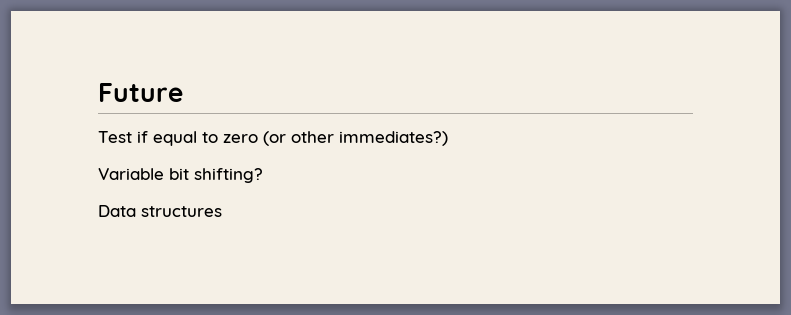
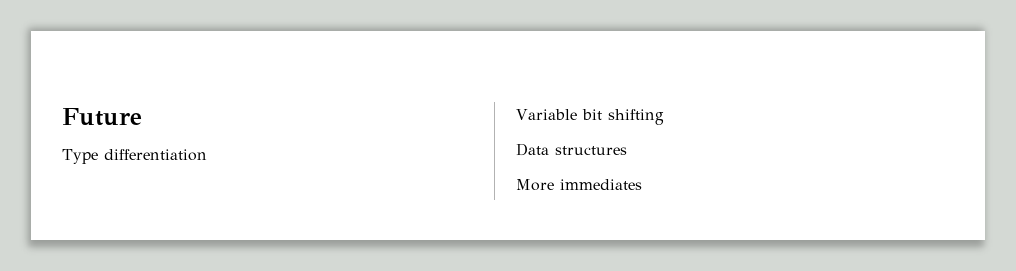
- Test if equal to zero (or other immediates?)
+ Type differentiation
- Variable bit shifting?
+ Variable bit shifting
+ More immediates

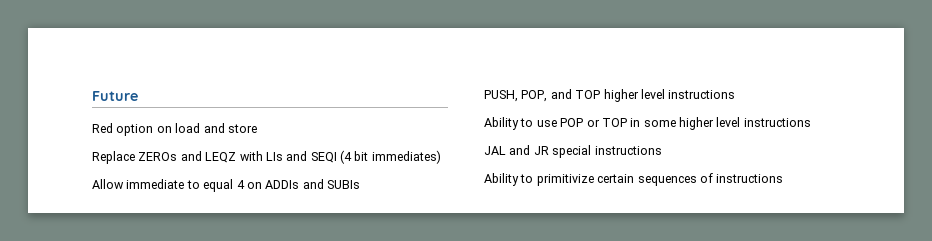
- Type differentiation
- Variable bit shifting
- Data structures
- More immediates
+ Red option on load and store
+ Replace ZEROs and LEQZ with LIs and SEQI (4 bit immediates)
+ Allow immediate to equal 4 on ADDIs and SUBIs
+ PUSH, POP, and TOP higher level instructions
+ Ability to use POP or TOP in some higher level instructions
+ JAL and JR special instructions
+ Ability to primitivize certain sequences of instructions

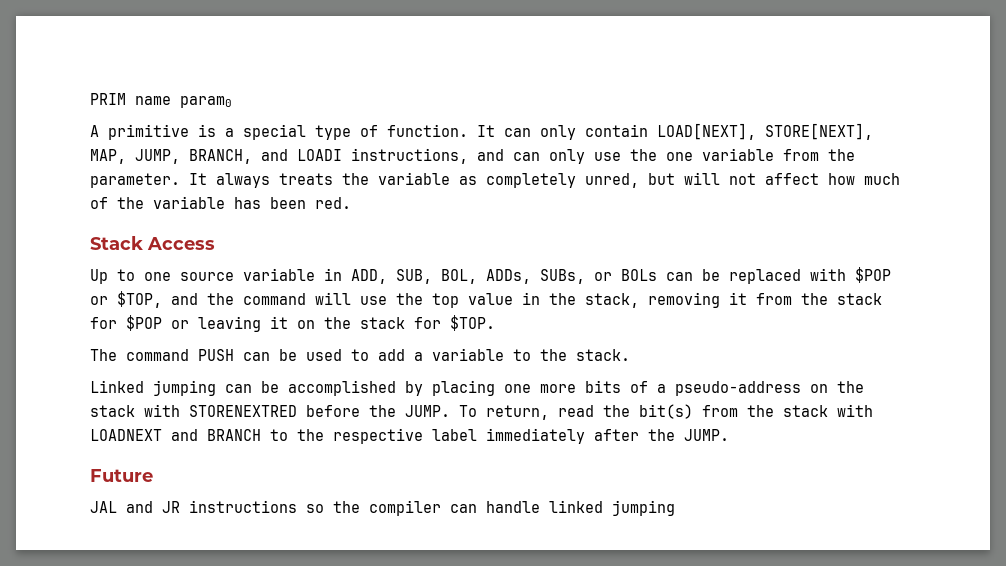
+ PRIM name param0
+ A primitive is a special type of function. It can only contain LOAD[NEXT], STORE[NEXT], MAP, JUMP, BRANCH, and LOADI instructions, and can only use the one variable from the parameter. It always treats the variable as completely unred, but will not affect how much of the variable has been red.
+ Stack Access
+ Up to one source variable in ADD, SUB, BOL, ADDs, SUBs, or BOLs can be replaced with $POP or $TOP, and the command will use the top value in the stack, removing it from the stack for $POP or leaving it on the stack for $TOP.
+ The command PUSH can be used to add a variable to the stack.
+ Linked jumping can be accomplished by placing one more bits of a pseudo-address on the stack with STORENEXTRED before the JUMP. To return, read the bit(s) from the stack with LOADNEXT and BRANCH to the respective label immediately after the JUMP.
  Future
- Red option on load and store
- Replace ZEROs and LEQZ with LIs and SEQI (4 bit immediates)
- Allow immediate to equal 4 on ADDIs and SUBIs
- PUSH, POP, and TOP higher level instructions
- Ability to use POP or TOP in some higher level instructions
- JAL and JR special instructions
- Ability to primitivize certain sequences of instructions
+ JAL and JR instructions so the compiler can handle linked jumping

